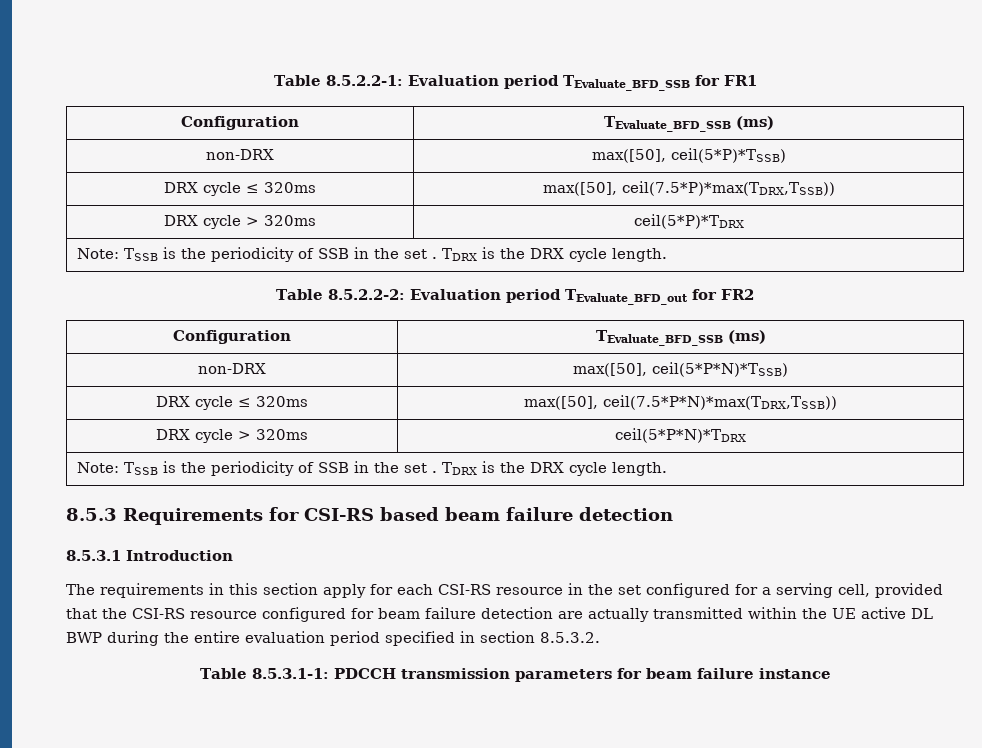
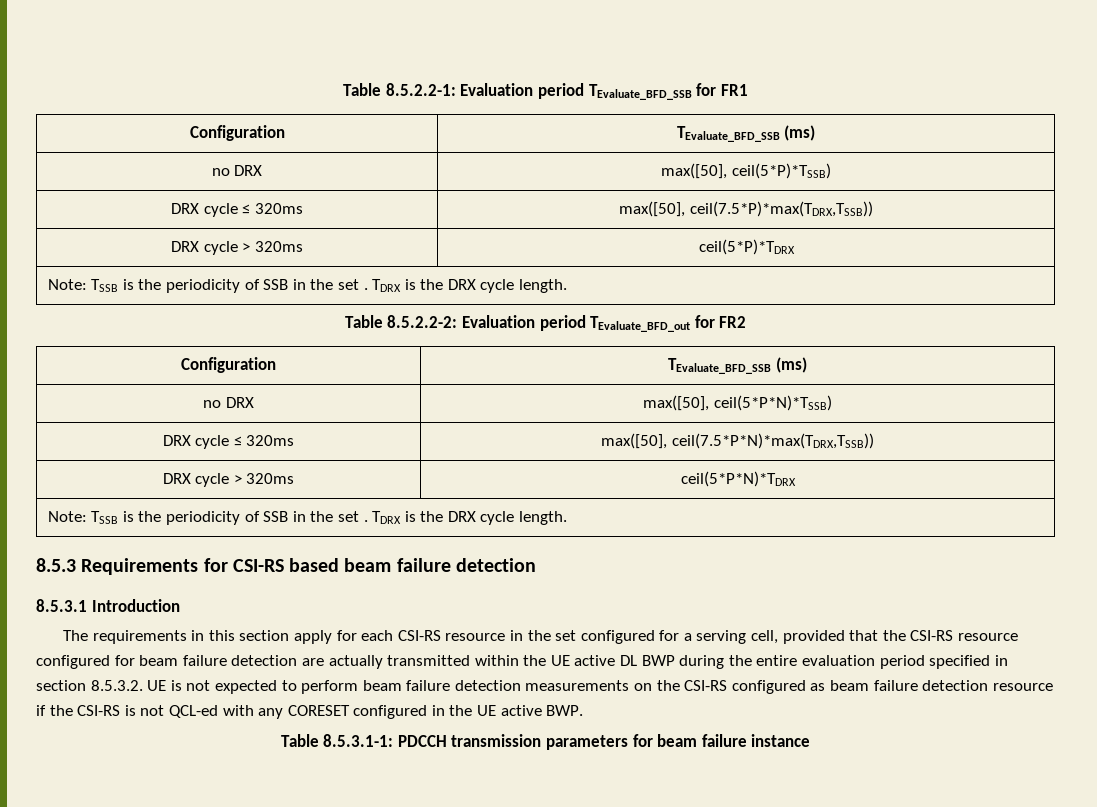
- non-DRX | max([50], ceil(5*P)*TSSB)
+ no DRX | max([50], ceil(5*P)*TSSB)
- non-DRX | max([50], ceil(5*P*N)*TSSB)
+ no DRX | max([50], ceil(5*P*N)*TSSB)
- The requirements in this section apply for each CSI-RS resource in the set configured for a serving cell, provided that the CSI-RS resource configured for beam failure detection are actually transmitted within the UE active DL BWP during the entire evaluation period specified in section 8.5.3.2.
+ The requirements in this section apply for each CSI-RS resource in the set configured for a serving cell, provided that the CSI-RS resource configured for beam failure detection are actually transmitted within the UE active DL BWP during the entire evaluation period specified in section 8.5.3.2. UE is not expected to perform beam failure detection measurements on the CSI-RS configured as beam failure detection resource if the CSI-RS is not QCL-ed with any CORESET configured in the UE active BWP.

